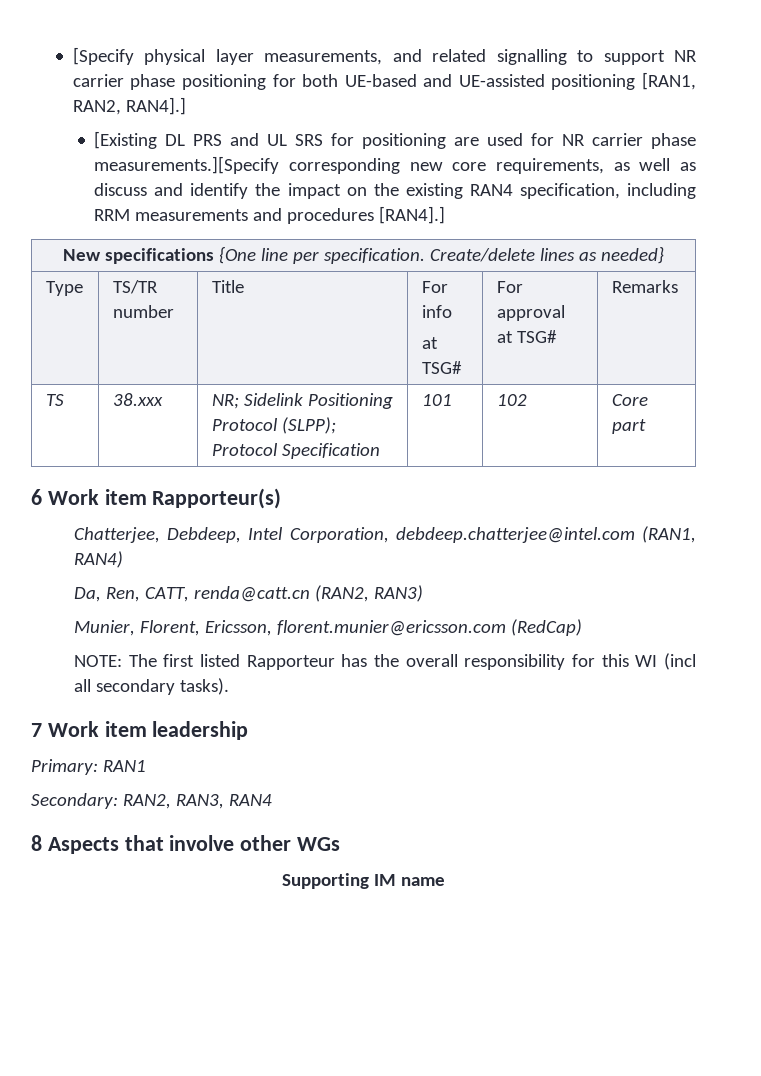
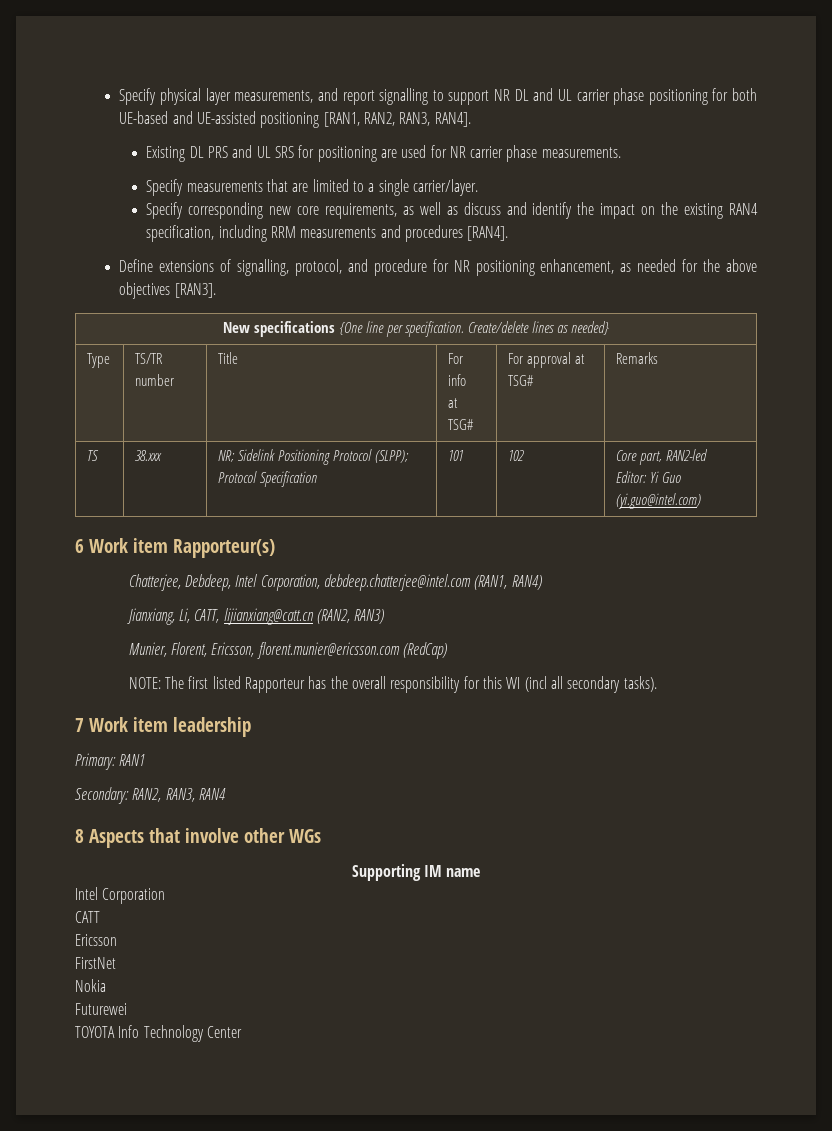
- [Specify physical layer measurements, and related signalling to support NR carrier phase positioning for both UE-based and UE-assisted positioning [RAN1, RAN2, RAN4].]
- [Existing DL PRS and UL SRS for positioning are used for NR carrier phase measurements.][Specify corresponding new core requirements, as well as discuss and identify the impact on the existing RAN4 specification, including RRM measurements and procedures [RAN4].]
+ Specify physical layer measurements, and report signalling to support NR DL and UL carrier phase positioning for both UE-based and UE-assisted positioning [RAN1, RAN2, RAN3, RAN4].
+ Existing DL PRS and UL SRS for positioning are used for NR carrier phase measurements.
+ Specify measurements that are limited to a single carrier/layer.
+ Specify corresponding new core requirements, as well as discuss and identify the impact on the existing RAN4 specification, including RRM measurements and procedures [RAN4].
+ Define extensions of signalling, protocol, and procedure for NR positioning enhancement, as needed for the above objectives [RAN3].
- TS | 38.xxx | NR; Sidelink Positioning Protocol (SLPP); Protocol Specification | 101 | 102 | Core part
+ TS | 38.xxx | NR; Sidelink Positioning Protocol (SLPP); Protocol Specification | 101 | 102 | Core part, RAN2-led
+ Editor: Yi Guo (yi.guo@intel.com)
- Da, Ren, CATT, renda@catt.cn (RAN2, RAN3)
+ Jianxiang, Li, CATT, lijianxiang@catt.cn (RAN2, RAN3)
+ Intel Corporation
+ CATT
+ Ericsson
+ FirstNet
+ Nokia
+ Futurewei
+ TOYOTA Info Technology Center

